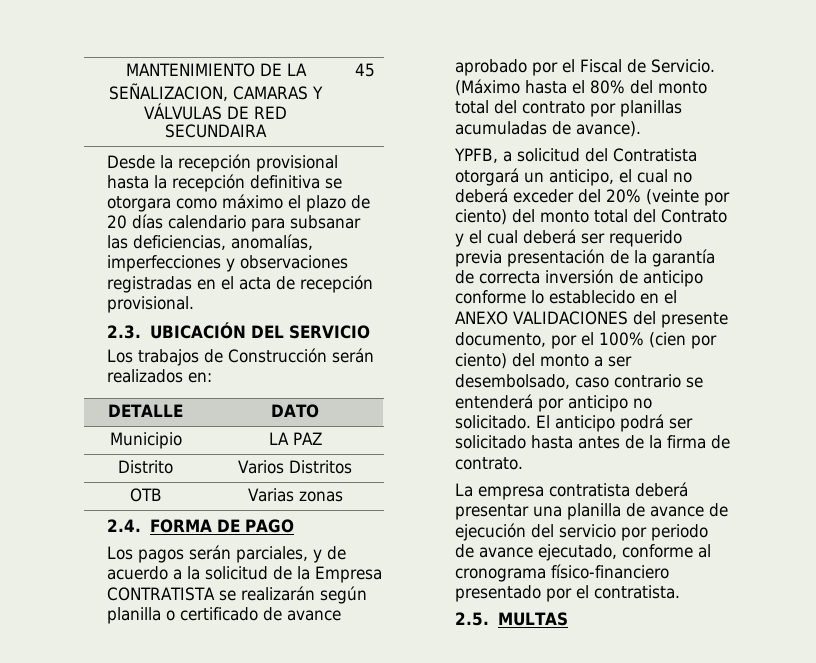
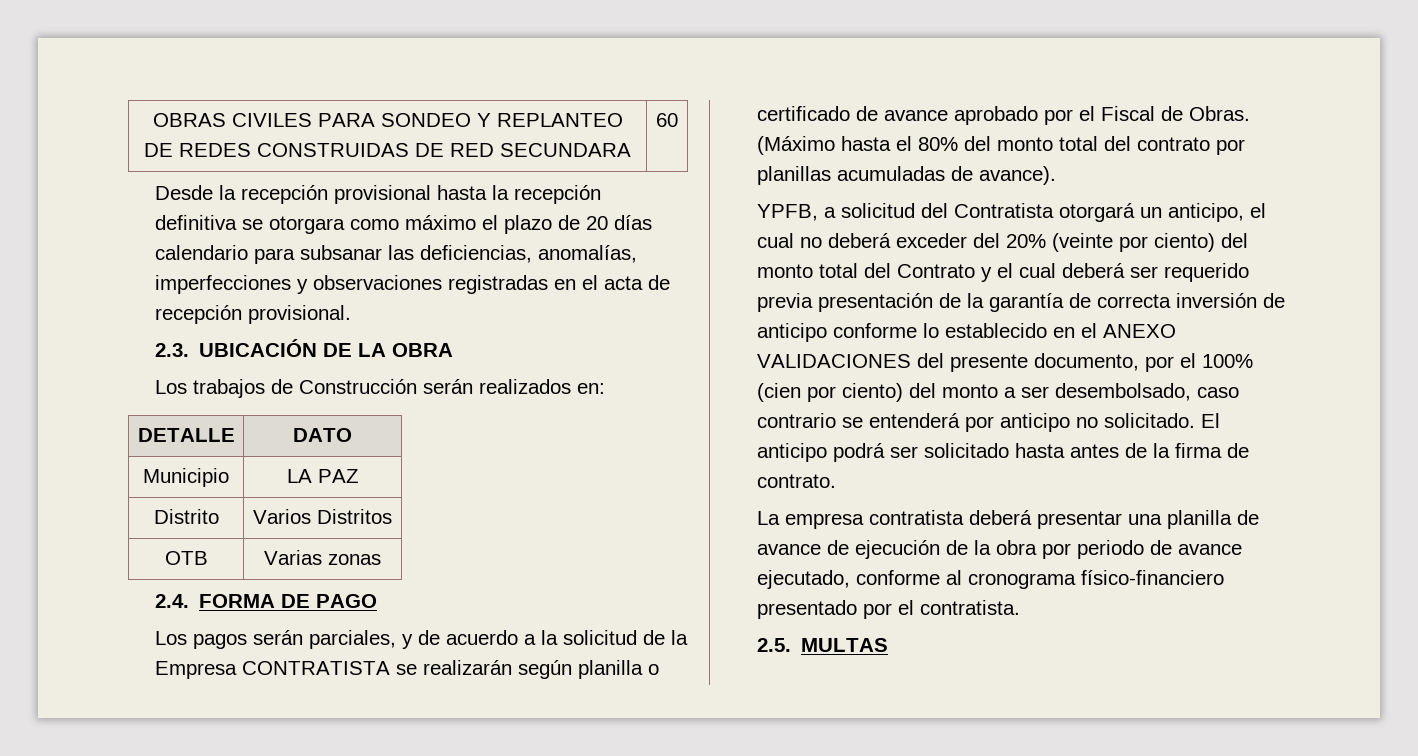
- MANTENIMIENTO DE LA SEÑALIZACION, CAMARAS Y VÁLVULAS DE RED SECUNDAIRA | 45
+ OBRAS CIVILES PARA SONDEO Y REPLANTEO DE REDES CONSTRUIDAS DE RED SECUNDARA | 60
- 2.3. UBICACIÓN DEL SERVICIO
+ 2.3. UBICACIÓN DE LA OBRA
- Los pagos serán parciales, y de acuerdo a la solicitud de la Empresa CONTRATISTA se realizarán según planilla o certificado de avance aprobado por el Fiscal de Servicio.
+ Los pagos serán parciales, y de acuerdo a la solicitud de la Empresa CONTRATISTA se realizarán según planilla o certificado de avance aprobado por el Fiscal de Obras.
- La empresa contratista deberá presentar una planilla de avance de ejecución del servicio por periodo de avance ejecutado, conforme al cronograma físico-financiero presentado por el contratista.
+ La empresa contratista deberá presentar una planilla de avance de ejecución de la obra por periodo de avance ejecutado, conforme al cronograma físico-financiero presentado por el contratista.

